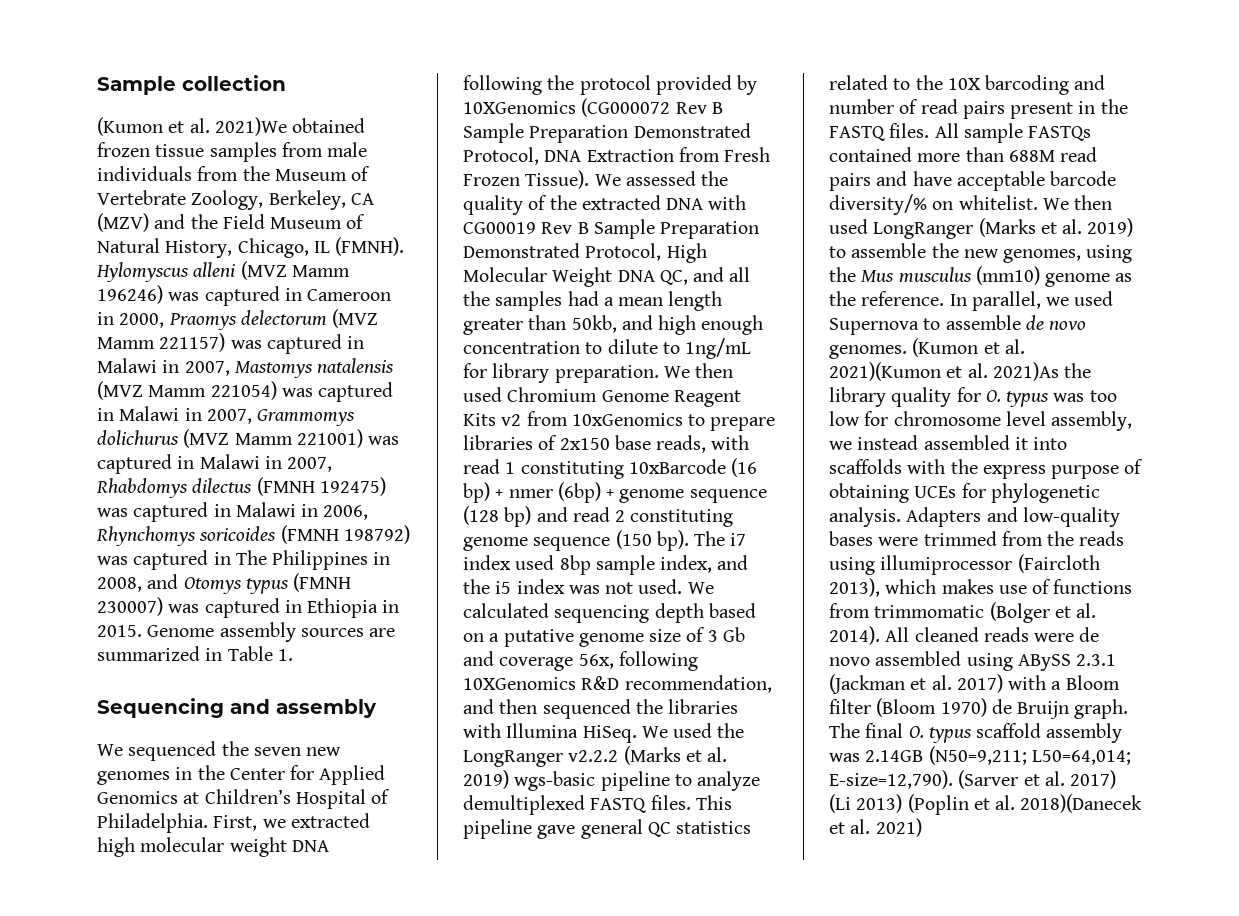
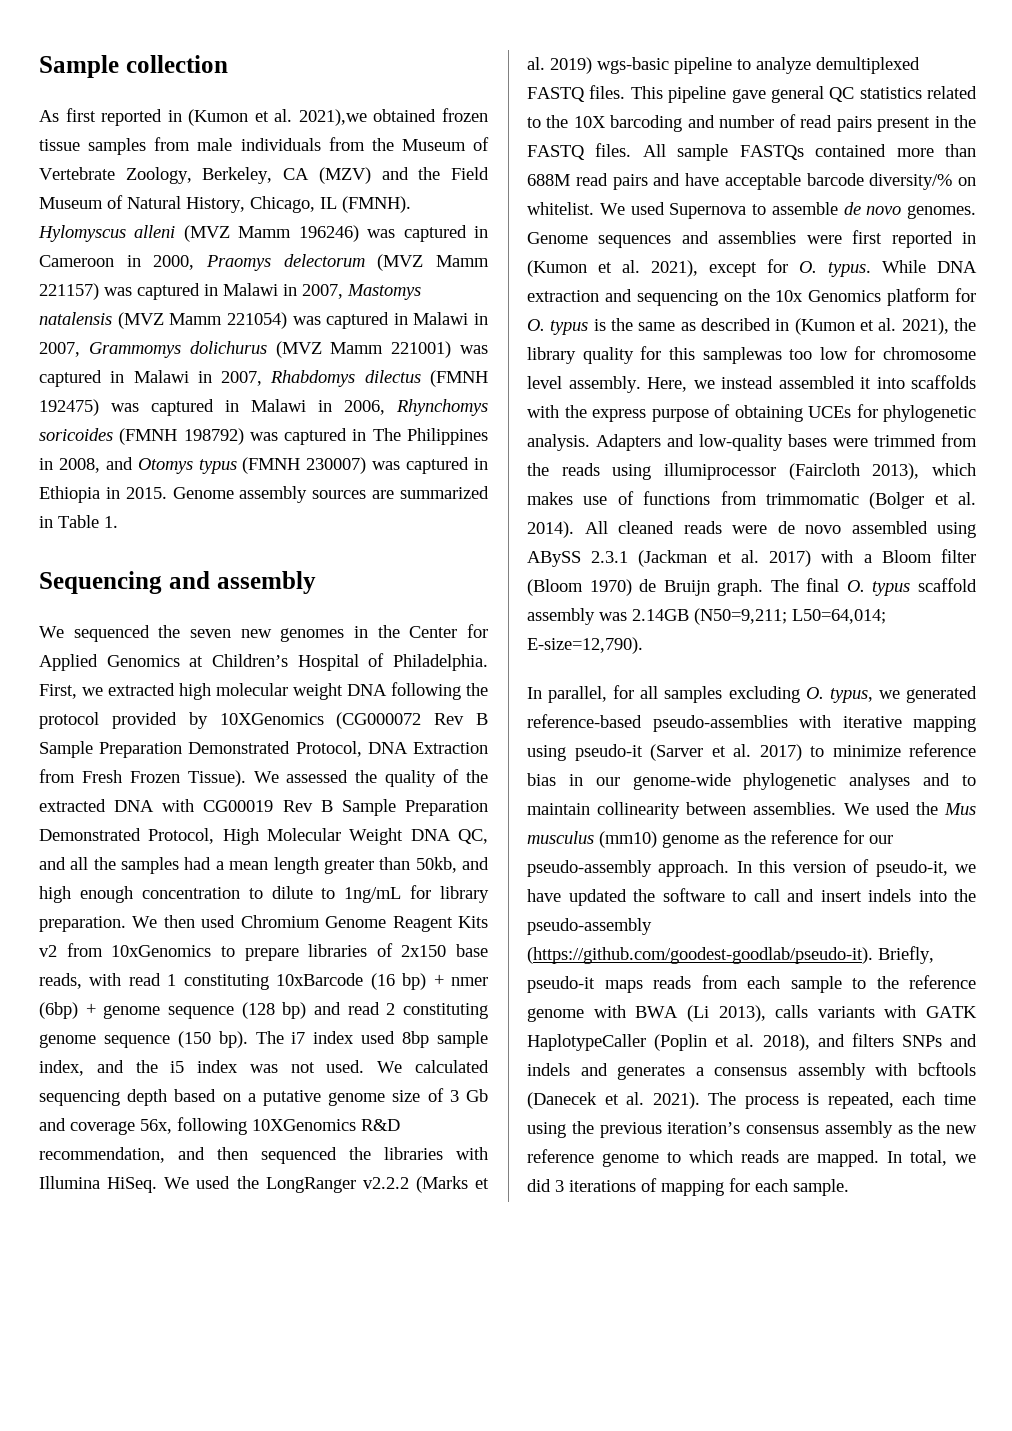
- (Kumon et al. 2021)We obtained frozen tissue samples from male individuals from the Museum of Vertebrate Zoology, Berkeley, CA (MZV) and the Field Museum of Natural History, Chicago, IL (FMNH).
+ As first reported in (Kumon et al. 2021),we obtained frozen tissue samples from male individuals from the Museum of Vertebrate Zoology, Berkeley, CA (MZV) and the Field Museum of Natural History, Chicago, IL (FMNH).
- We then used LongRanger (Marks et al. 2019) to assemble the new genomes, using the Mus musculus (mm10) genome as the reference. In parallel, we used Supernova to assemble de novo genomes.
+ We used Supernova to assemble de novo genomes.
- (Kumon et al. 2021)(Kumon et al. 2021)As the library quality for O. typus was too low for chromosome level assembly, we instead assembled it into scaffolds with the express purpose of obtaining UCEs for phylogenetic analysis.
+ Genome sequences and assemblies were first reported in (Kumon et al. 2021), except for O. typus. While DNA extraction and sequencing on the 10x Genomics platform for O. typus is the same as described in (Kumon et al. 2021), the library quality for this samplewas too low for chromosome level assembly. Here, we instead assembled it into scaffolds with the express purpose of obtaining UCEs for phylogenetic analysis.
- The final O. typus scaffold assembly was 2.14GB (N50=9,211; L50=64,014; E-size=12,790). (Sarver et al. 2017) (Li 2013) (Poplin et al. 2018)(Danecek et al. 2021)
+ The final O. typus scaffold assembly was 2.14GB (N50=9,211; L50=64,014; E-size=12,790).
+ In parallel, for all samples excluding O. typus, we generated reference-based pseudo-assemblies with iterative mapping using pseudo-it (Sarver et al. 2017) to minimize reference bias in our genome-wide phylogenetic analyses and to maintain collinearity between assemblies. We used the Mus musculus (mm10) genome as the reference for our pseudo-assembly approach. In this version of pseudo-it, we have updated the software to call and insert indels into the pseudo-assembly (https://github.com/goodest-goodlab/pseudo-it). Briefly, pseudo-it maps reads from each sample to the reference genome with BWA (Li 2013), calls variants with GATK HaplotypeCaller (Poplin et al. 2018), and filters SNPs and indels and generates a consensus assembly with bcftools (Danecek et al. 2021). The process is repeated, each time using the previous iteration’s consensus assembly as the new reference genome to which reads are mapped. In total, we did 3 iterations of mapping for each sample.

